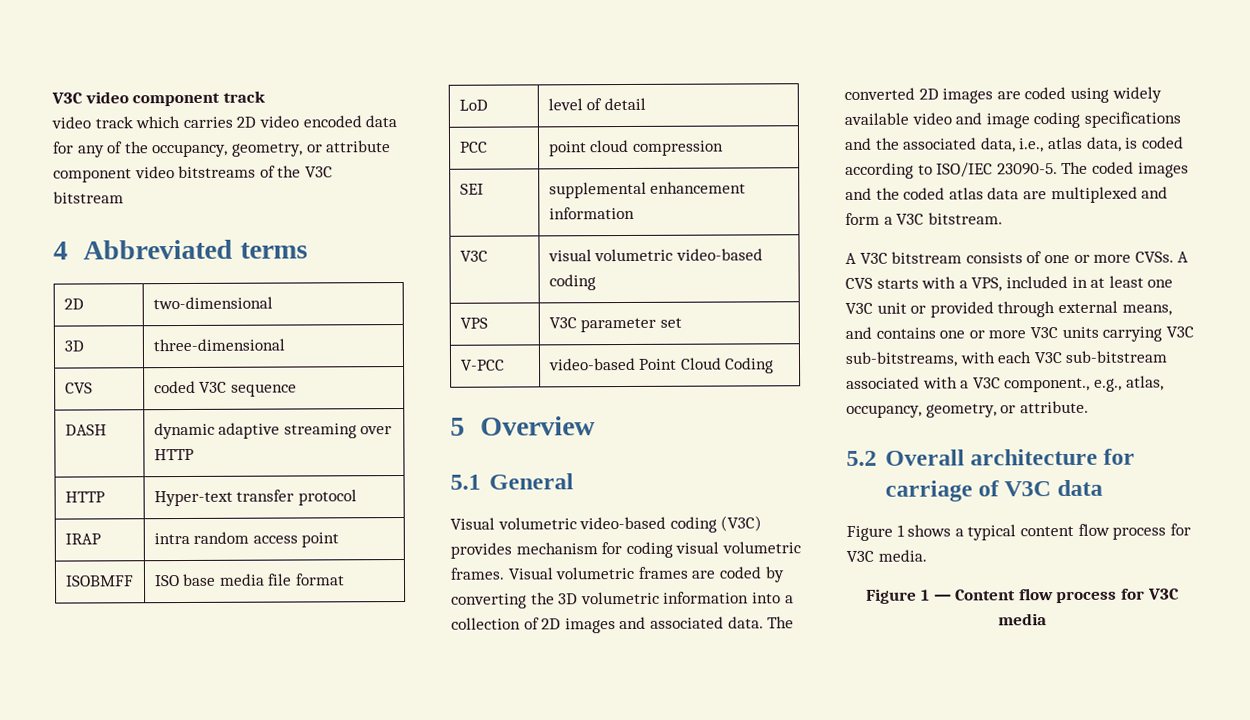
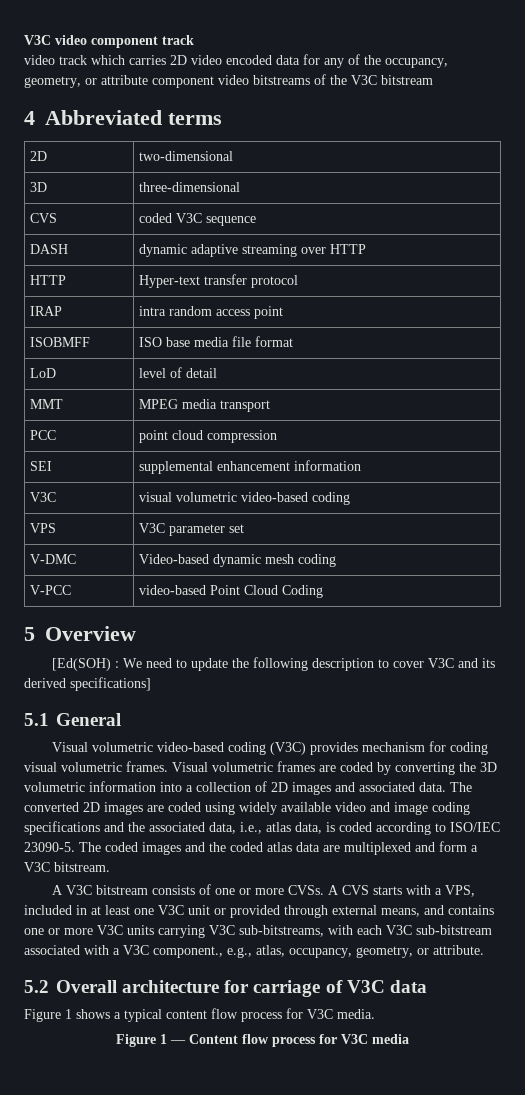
+ MMT | MPEG media transport
+ V-DMC | Video-based dynamic mesh coding
+ [Ed(SOH) : We need to update the following description to cover V3C and its derived specifications]

